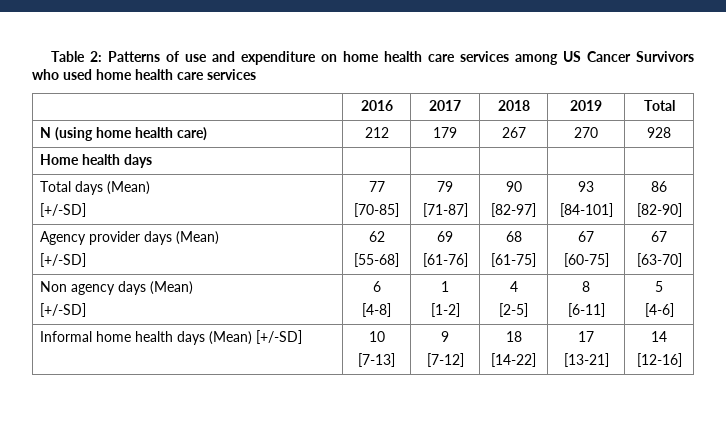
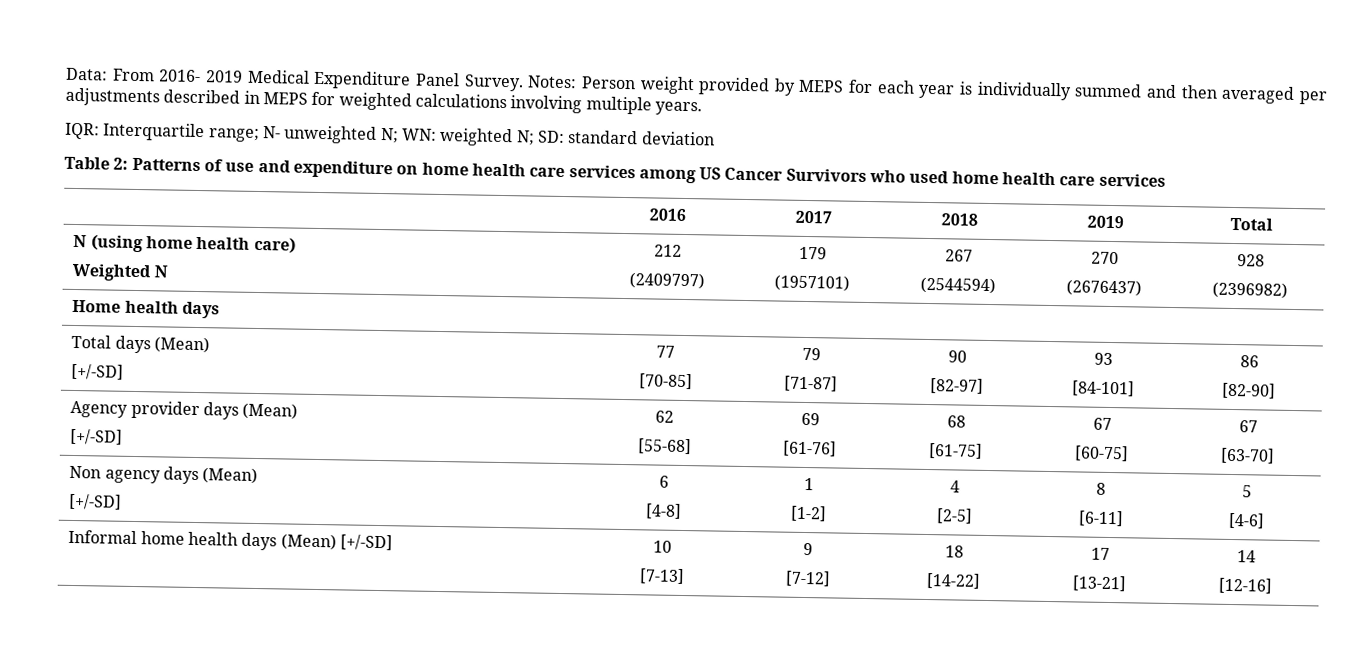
+ Data: From 2016- 2019 Medical Expenditure Panel Survey. Notes: Person weight provided by MEPS for each year is individually summed and then averaged per adjustments described in MEPS for weighted calculations involving multiple years.
+ IQR: Interquartile range; N- unweighted N; WN: weighted N; SD: standard deviation
- N (using home health care) | 212 | 179 | 267 | 270 | 928
+ N (using home health care)
+ Weighted N | 212
+ (2409797) | 179
+ (1957101) | 267
+ (2544594) | 270
+ (2676437) | 928
+ (2396982)

